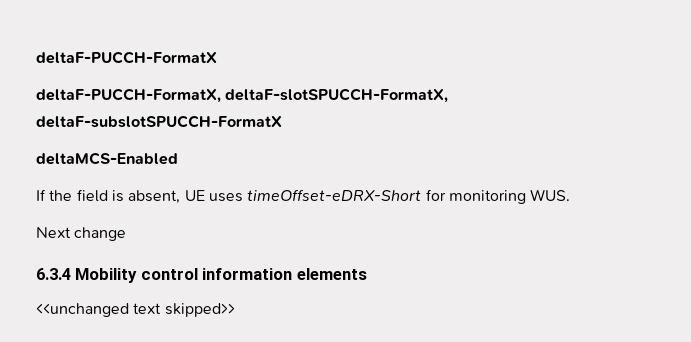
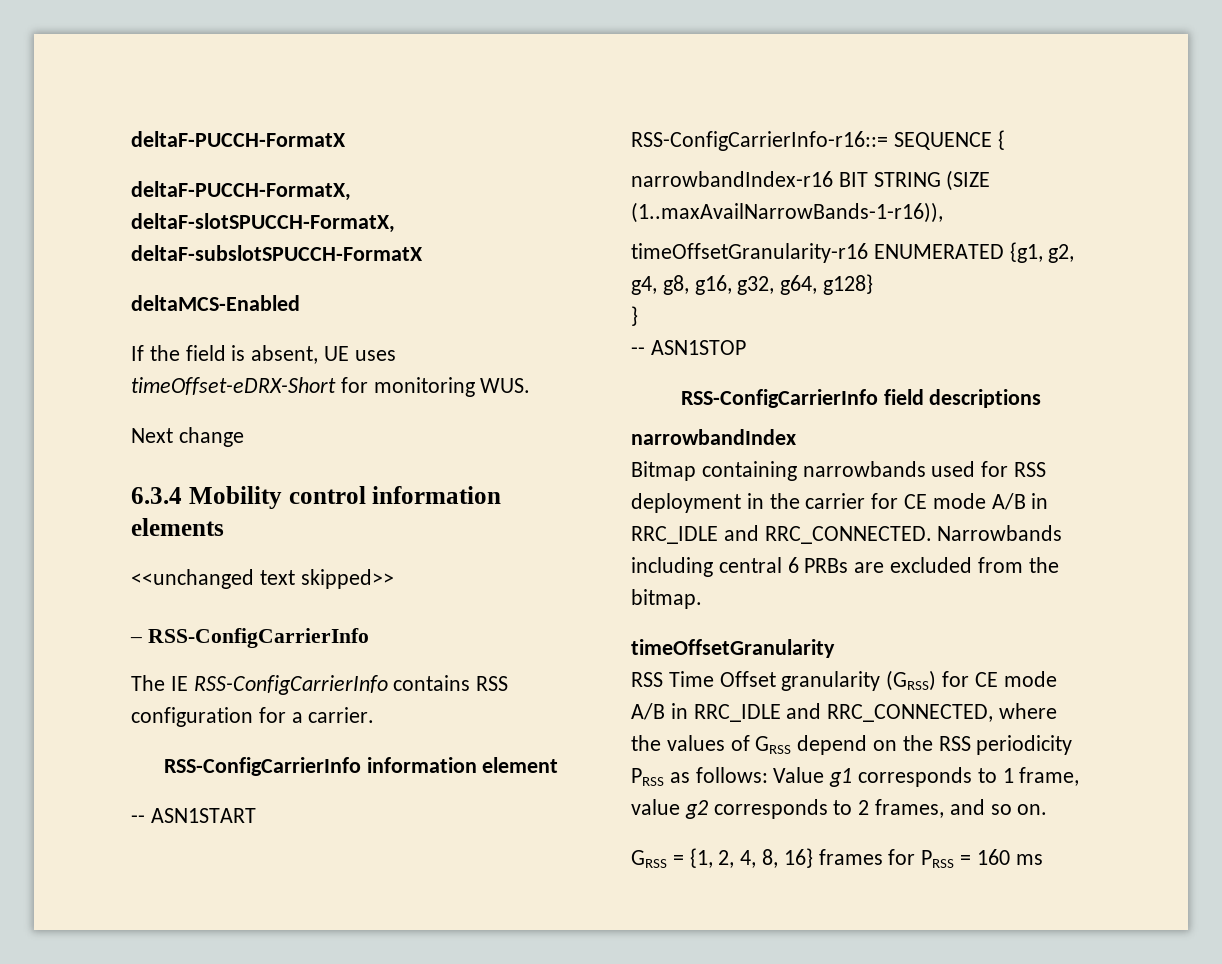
+ – RSS-ConfigCarrierInfo
+ The IE RSS-ConfigCarrierInfo contains RSS configuration for a carrier.
+ RSS-ConfigCarrierInfo information element
+ -- ASN1START
+ RSS-ConfigCarrierInfo-r16::= SEQUENCE {
+ narrowbandIndex-r16 BIT STRING (SIZE (1..maxAvailNarrowBands-1-r16)),
+ timeOffsetGranularity-r16 ENUMERATED {g1, g2, g4, g8, g16, g32, g64, g128}
+ }
+ -- ASN1STOP
+ RSS-ConfigCarrierInfo field descriptions
+ narrowbandIndex
+ Bitmap containing narrowbands used for RSS deployment in the carrier for CE mode A/B in RRC_IDLE and RRC_CONNECTED. Narrowbands including central 6 PRBs are excluded from the bitmap.
+ timeOffsetGranularity
+ RSS Time Offset granularity (GRSS) for CE mode A/B in RRC_IDLE and RRC_CONNECTED, where the values of GRSS depend on the RSS periodicity PRSS as follows: Value g1 corresponds to 1 frame, value g2 corresponds to 2 frames, and so on.
+ GRSS = {1, 2, 4, 8, 16} frames for PRSS = 160 ms

